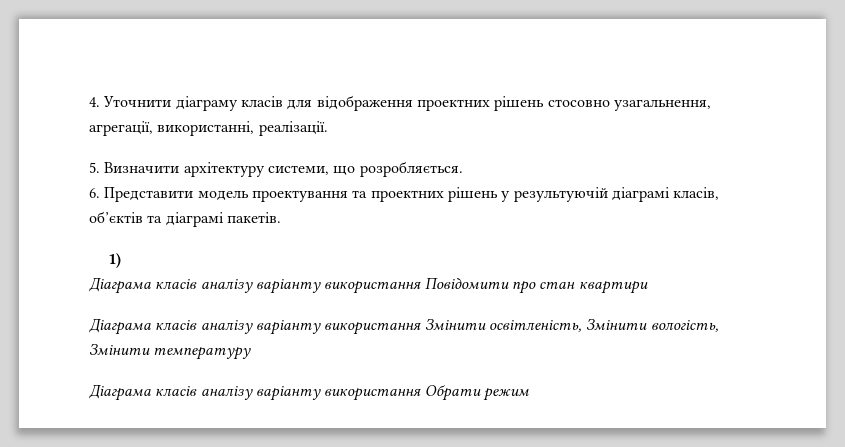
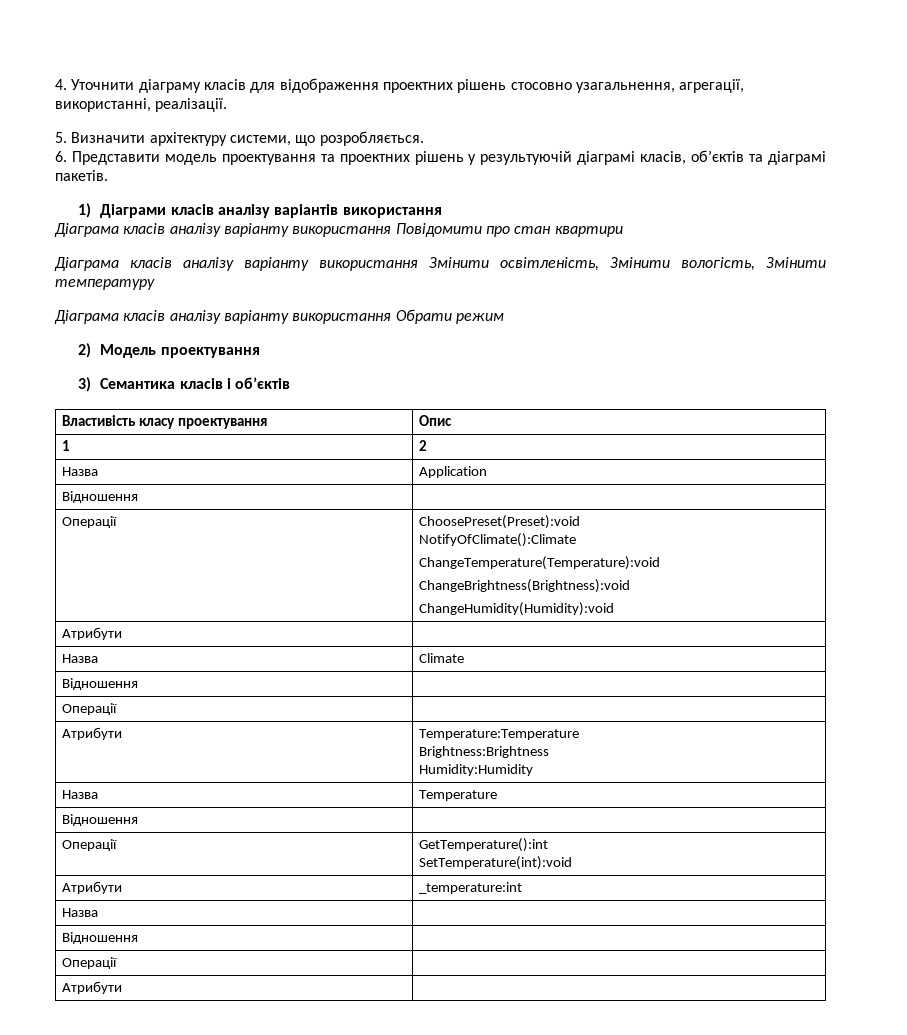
- 1)
+ 1) Діаграми класів аналізу варіантів використання
+ 2) Модель проектування
+ 3) Семантика класів і об’єктів
+ Властивість класу проектування | Опис
+ 1 | 2
+ Назва | Application
+ Відношення |
+ Операції | ChoosePreset(Preset):void
+ NotifyOfClimate():Climate
+ ChangeTemperature(Temperature):void
+ ChangeBrightness(Brightness):void
+ ChangeHumidity(Humidity):void
+ Атрибути |
+ Назва | Climate
+ Відношення |
+ Операції |
+ Атрибути | Temperature:Temperature
+ Brightness:Brightness
+ Humidity:Humidity
+ Назва | Temperature
+ Відношення |
+ Операції | GetTemperature():int
+ SetTemperature(int):void
+ Атрибути | _temperature:int
+ Назва |
+ Відношення |
+ Операції |
+ Атрибути |

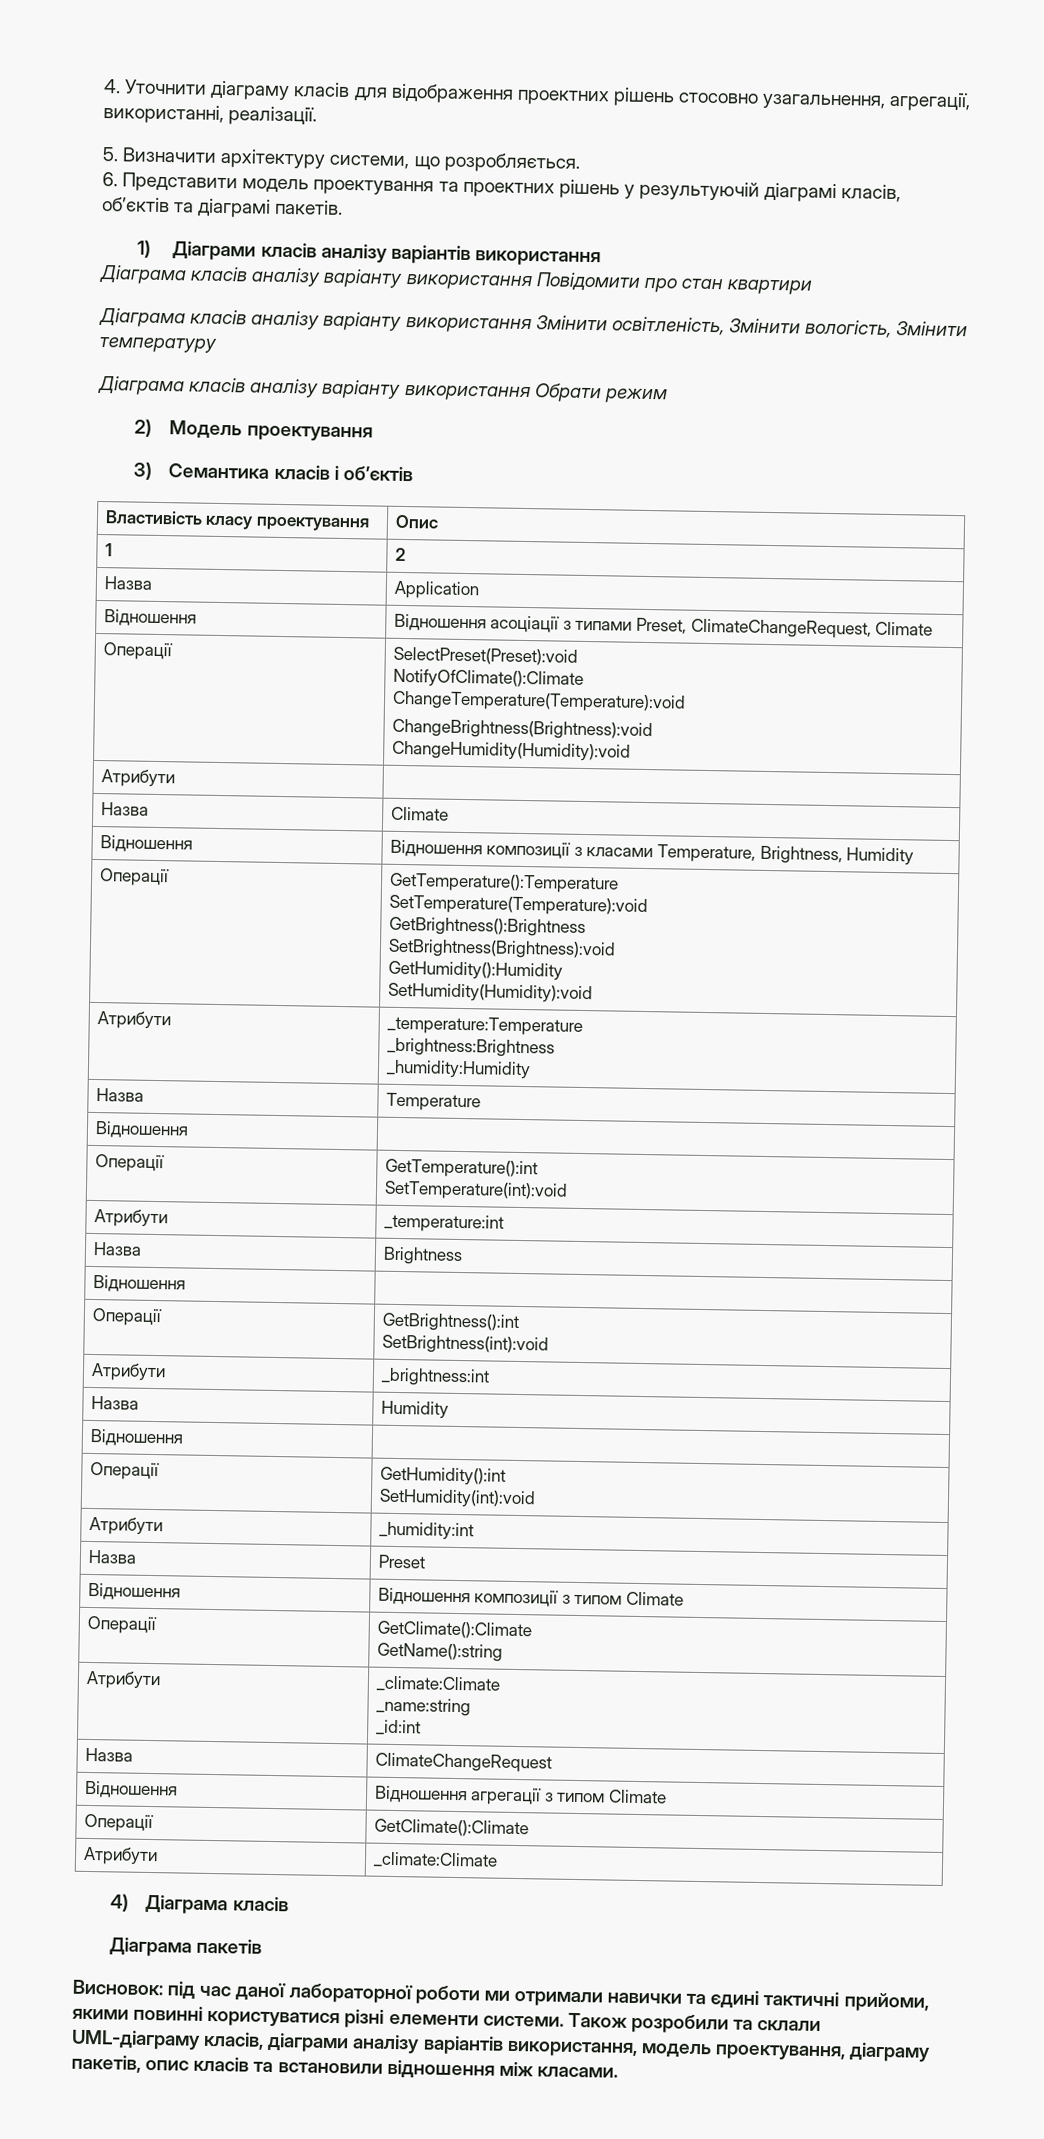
  Назва | Application
- Відношення |
- Операції | ChoosePreset(Preset):void
+ Відношення | Відношення асоціації з типами Preset, ClimateChangeRequest, Climate
+ Операції | SelectPreset(Preset):void
  Назва | Climate
- Відношення |
- Операції |
- Атрибути | Temperature:Temperature
- Brightness:Brightness
- Humidity:Humidity
+ Відношення | Відношення композиції з класами Temperature, Brightness, Humidity
+ Операції | GetTemperature():Temperature
+ SetTemperature(Temperature):void
+ GetBrightness():Brightness
+ SetBrightness(Brightness):void
+ GetHumidity():Humidity
+ SetHumidity(Humidity):void
+ Атрибути | _temperature:Temperature
+ _brightness:Brightness
+ _humidity:Humidity
  Атрибути | _temperature:int
- Назва |
+ Назва | Brightness
  Відношення |
- Операції |
- Атрибути |
+ Операції | GetBrightness():int
+ SetBrightness(int):void
+ Атрибути | _brightness:int
+ Назва | Humidity
+ Відношення |
+ Операції | GetHumidity():int
+ SetHumidity(int):void
+ Атрибути | _humidity:int
+ Назва | Preset
+ Відношення | Відношення композиції з типом Climate
+ Операції | GetClimate():Climate
+ GetName():string
+ Атрибути | _climate:Climate
+ _name:string
+ _id:int
+ Назва | ClimateChangeRequest
+ Відношення | Відношення агрегації з типом Climate
+ Операції | GetClimate():Climate
+ Атрибути | _climate:Climate
+ 4) Діаграма класів
+ Діаграма пакетів
+ Висновок: під час даної лабораторної роботи ми отримали навички та єдині тактичні прийоми, якими повинні користуватися різні елементи системи. Також розробили та склали UML-діаграму класів, діаграми аналізу варіантів використання, модель проектування, діаграму пакетів, опис класів та встановили відношення між класами.

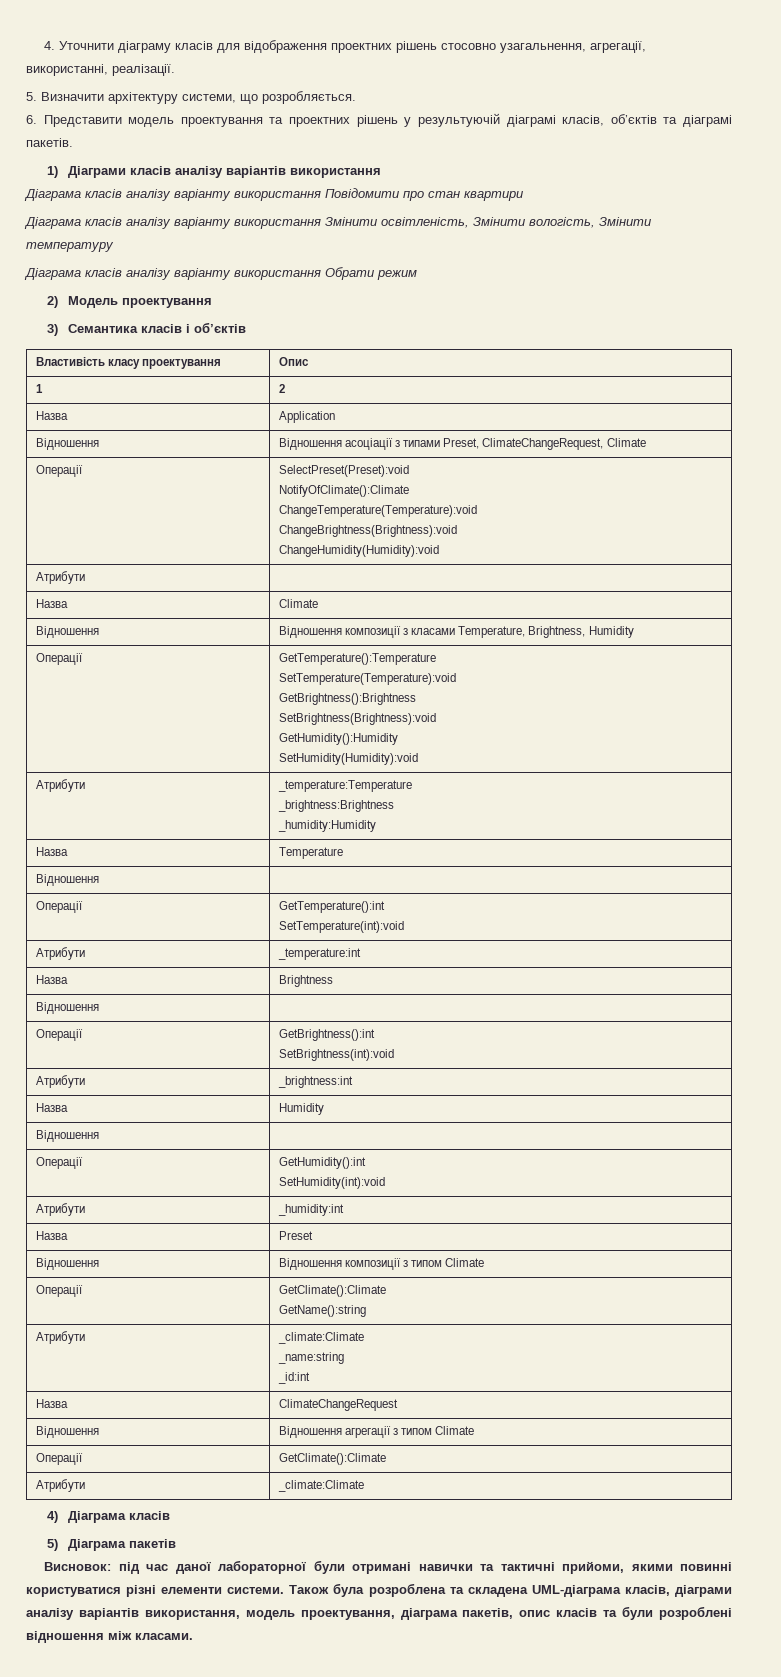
- Діаграма пакетів
+ 5) Діаграма пакетів
- Висновок: під час даної лабораторної роботи ми отримали навички та єдині тактичні прийоми, якими повинні користуватися різні елементи системи.
+ Висновок: під час даної лабораторної були отримані навички та тактичні прийоми, якими повинні користуватися різні елементи системи.
- Також розробили та склали UML-діаграму класів, діаграми аналізу варіантів використання, модель проектування, діаграму пакетів, опис класів та встановили відношення між класами.
+ Також була розроблена та складена UML-діаграма класів, діаграми аналізу варіантів використання, модель проектування, діаграма пакетів, опис класів та були розроблені відношення між класами.

